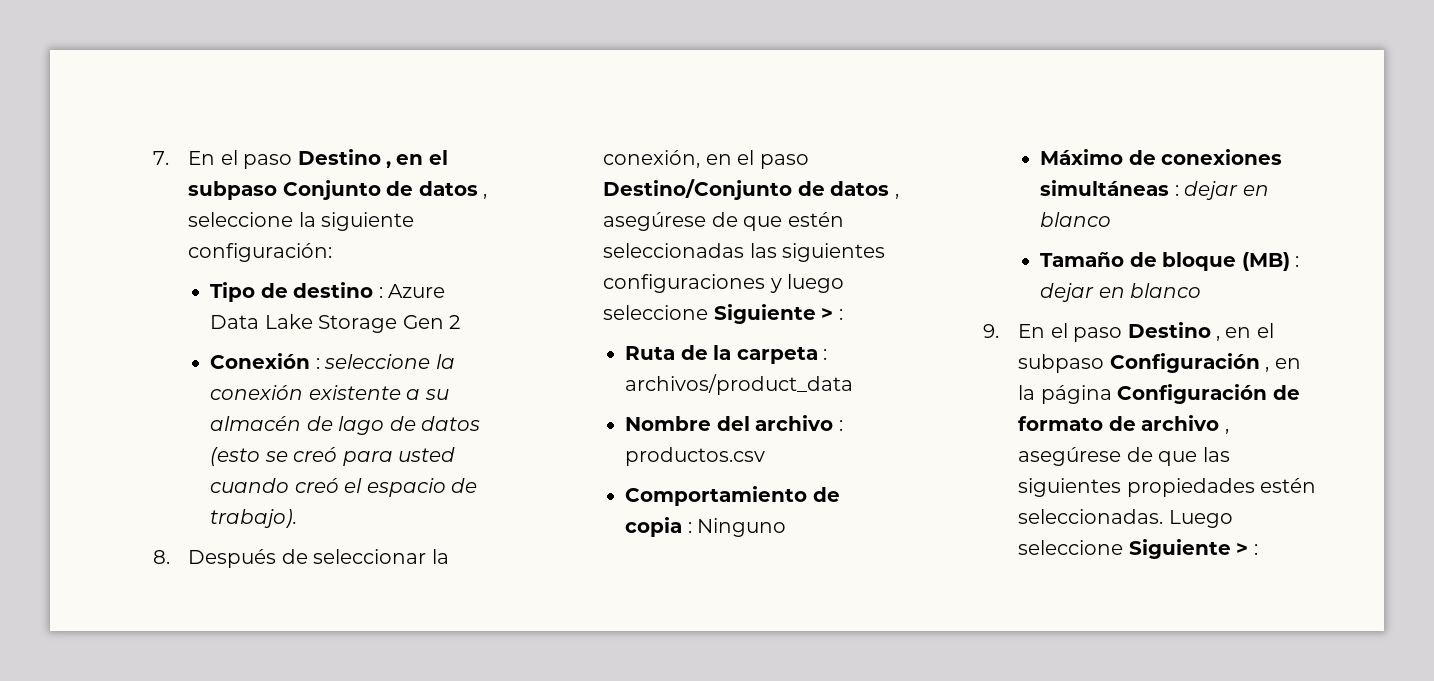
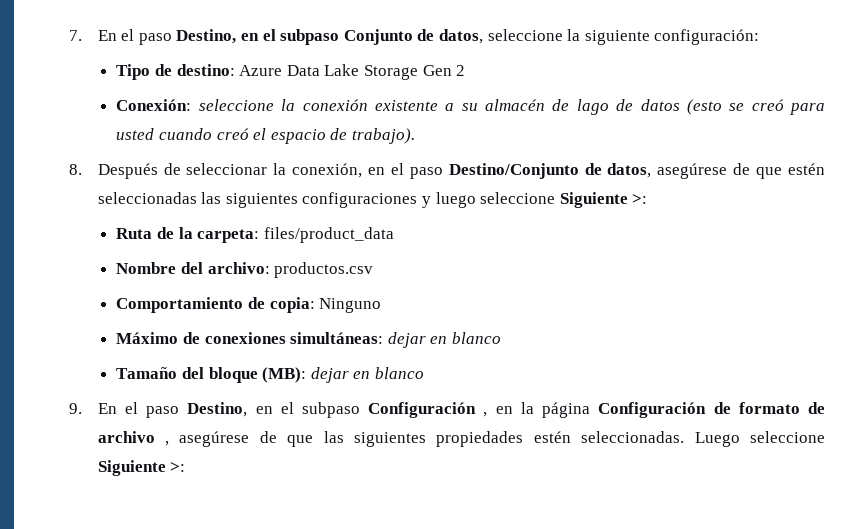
- 7. En el paso Destino , en el subpaso Conjunto de datos , seleccione la siguiente configuración:
+ 7. En el paso Destino, en el subpaso Conjunto de datos, seleccione la siguiente configuración:
- Tipo de destino : Azure Data Lake Storage Gen 2
+ Tipo de destino: Azure Data Lake Storage Gen 2
- Conexión : seleccione la conexión existente a su almacén de lago de datos (esto se creó para usted cuando creó el espacio de trabajo).
+ Conexión: seleccione la conexión existente a su almacén de lago de datos (esto se creó para usted cuando creó el espacio de trabajo).
- 8. Después de seleccionar la conexión, en el paso Destino/Conjunto de datos , asegúrese de que estén seleccionadas las siguientes configuraciones y luego seleccione Siguiente > :
+ 8. Después de seleccionar la conexión, en el paso Destino/Conjunto de datos, asegúrese de que estén seleccionadas las siguientes configuraciones y luego seleccione Siguiente >:
- Ruta de la carpeta : archivos/product_data
+ Ruta de la carpeta: files/product_data
- Nombre del archivo : productos.csv
+ Nombre del archivo: productos.csv
- Comportamiento de copia : Ninguno
+ Comportamiento de copia: Ninguno
- Máximo de conexiones simultáneas : dejar en blanco
+ Máximo de conexiones simultáneas: dejar en blanco
- Tamaño de bloque (MB) : dejar en blanco
+ Tamaño del bloque (MB): dejar en blanco
- 9. En el paso Destino , en el subpaso Configuración , en la página Configuración de formato de archivo , asegúrese de que las siguientes propiedades estén seleccionadas.
+ 9. En el paso Destino, en el subpaso Configuración , en la página Configuración de formato de archivo , asegúrese de que las siguientes propiedades estén seleccionadas.
- Luego seleccione Siguiente > :
+ Luego seleccione Siguiente >:

